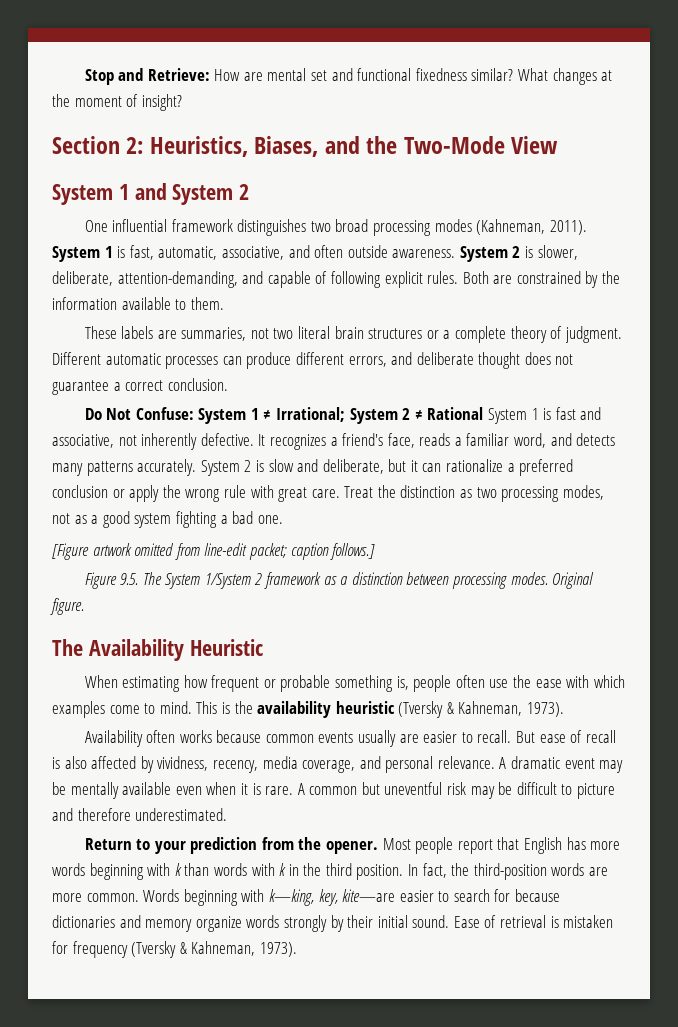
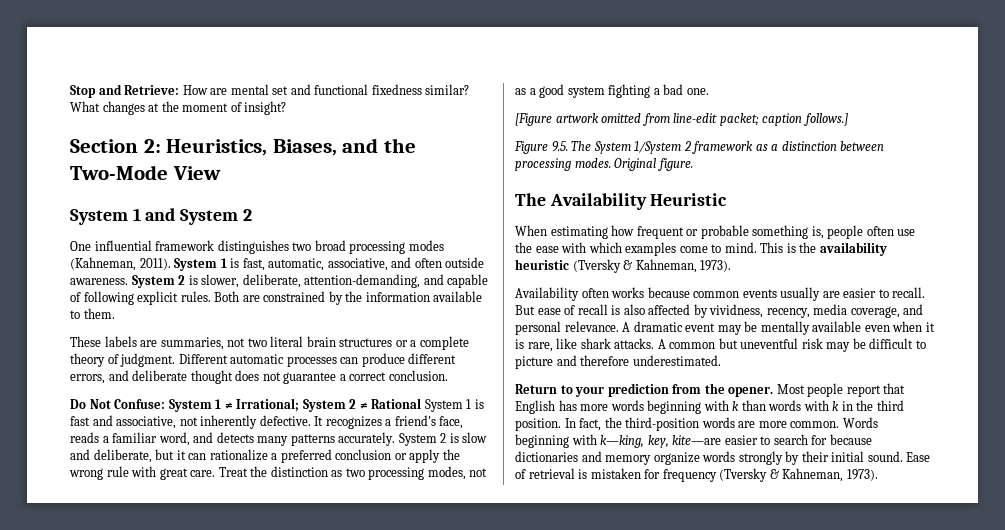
- A dramatic event may be mentally available even when it is rare.
+ A dramatic event may be mentally available even when it is rare, like shark attacks.

